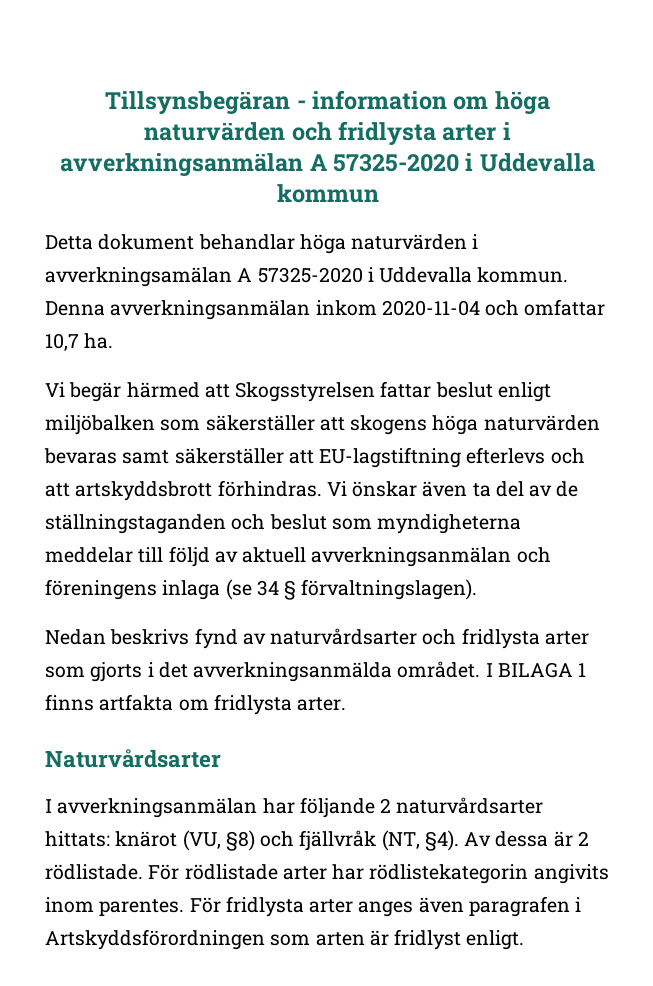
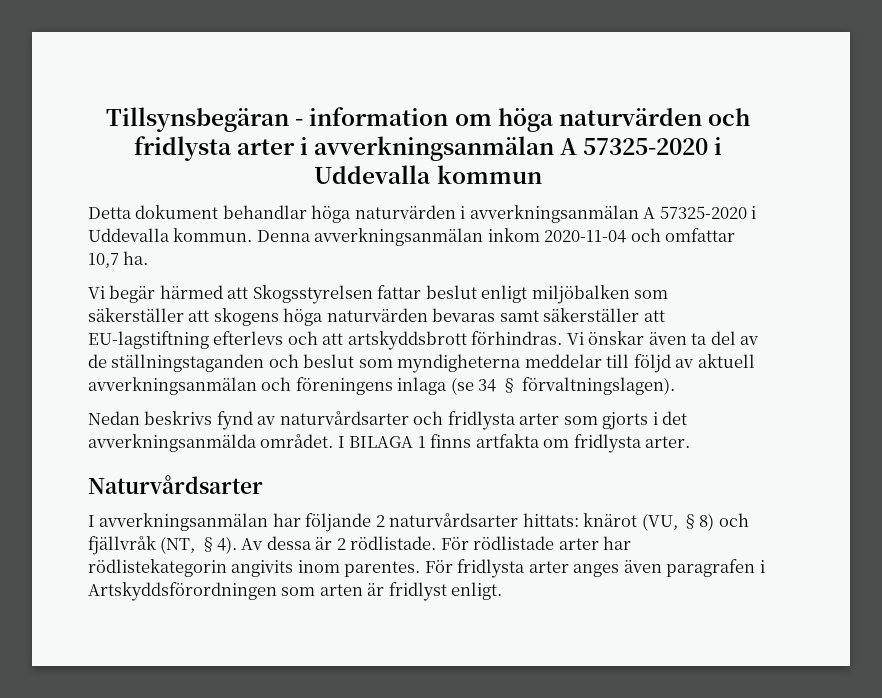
- Detta dokument behandlar höga naturvärden i avverkningsamälan A 57325-2020 i Uddevalla kommun.
+ Detta dokument behandlar höga naturvärden i avverkningsanmälan A 57325-2020 i Uddevalla kommun.

